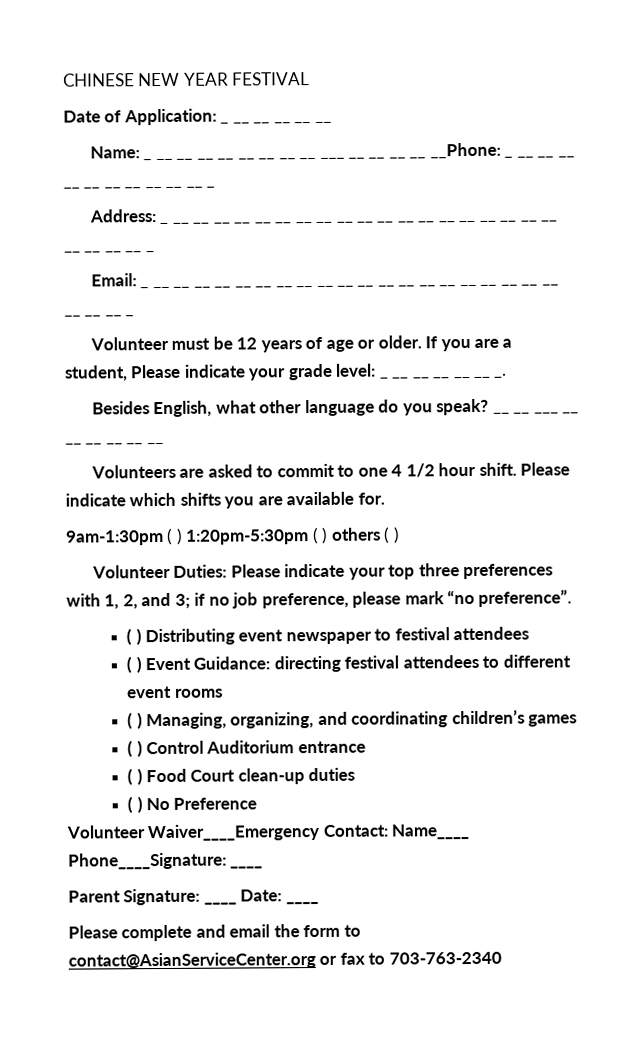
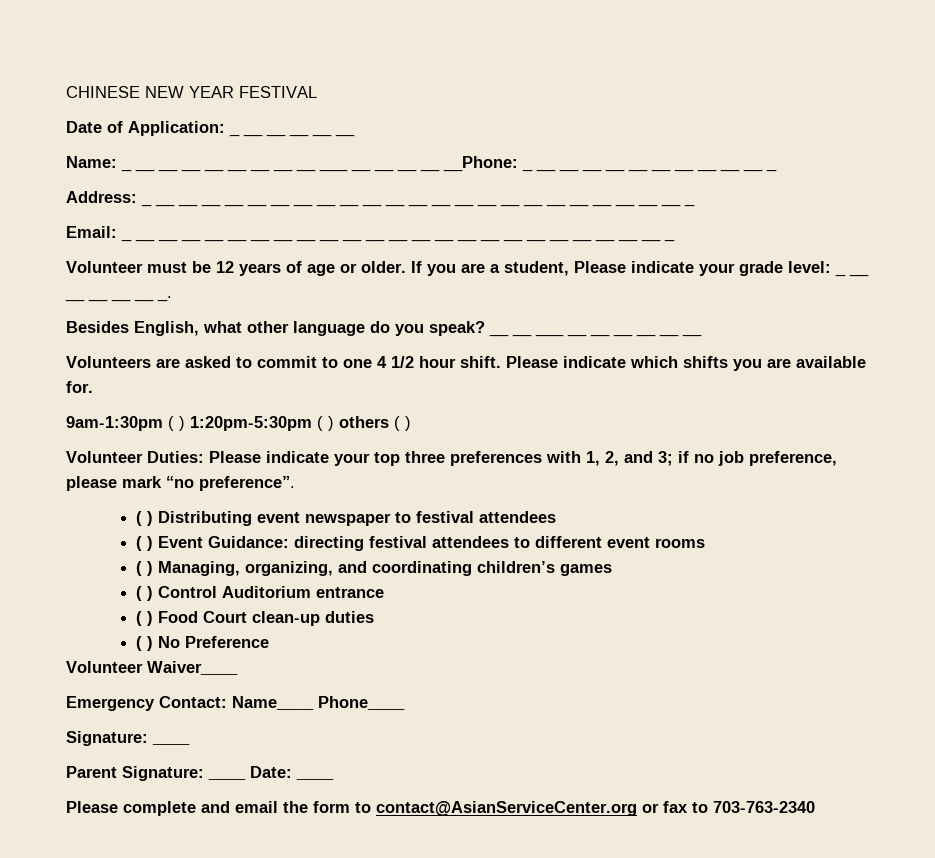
- Volunteer Waiver____Emergency Contact: Name____ Phone____Signature: ____
+ Volunteer Waiver____
+ Emergency Contact: Name____ Phone____
+ Signature: ____

